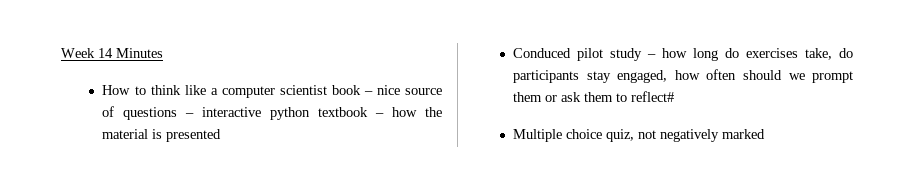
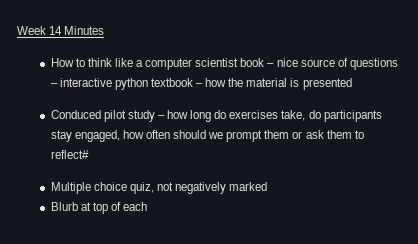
+ Blurb at top of each

